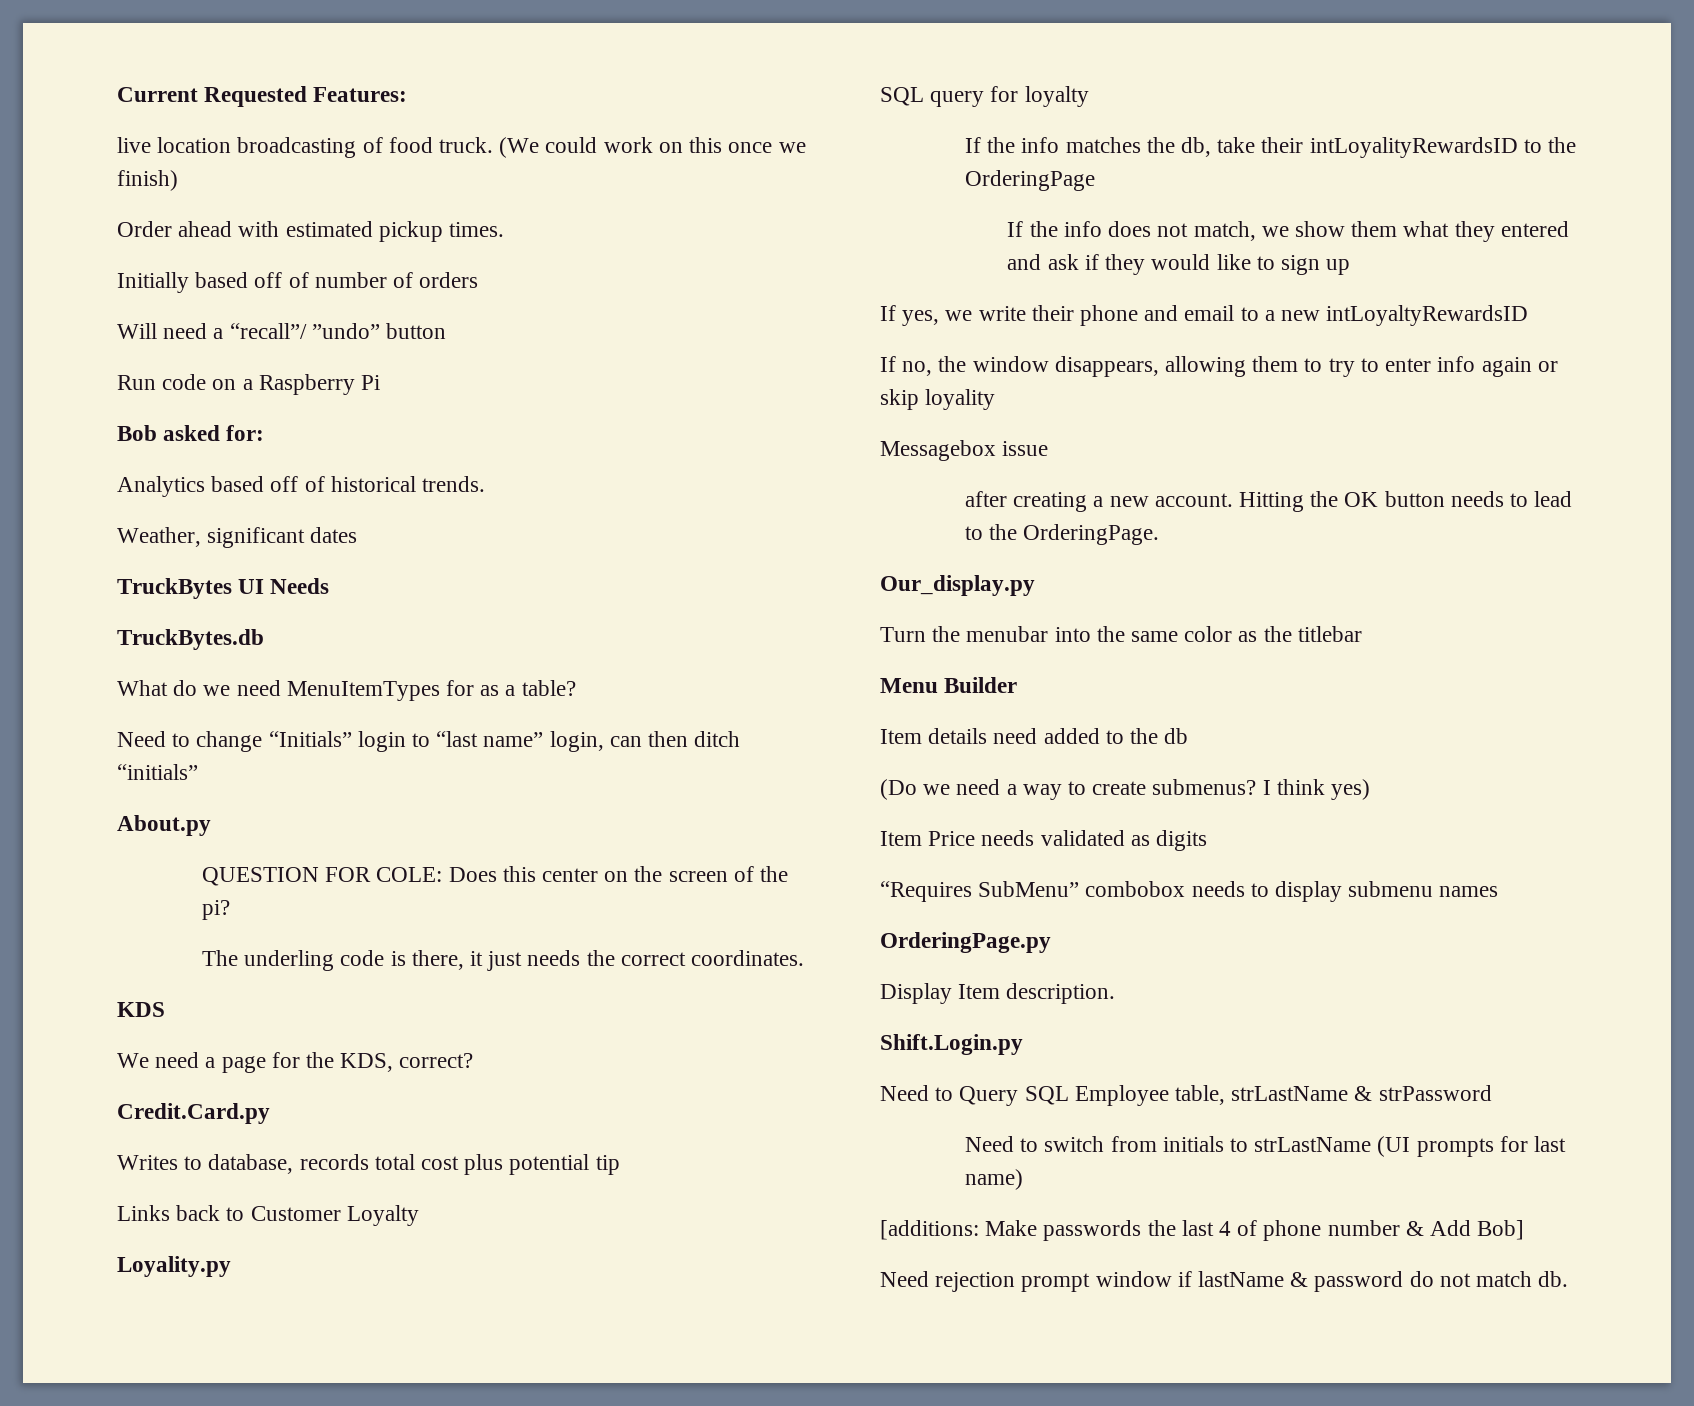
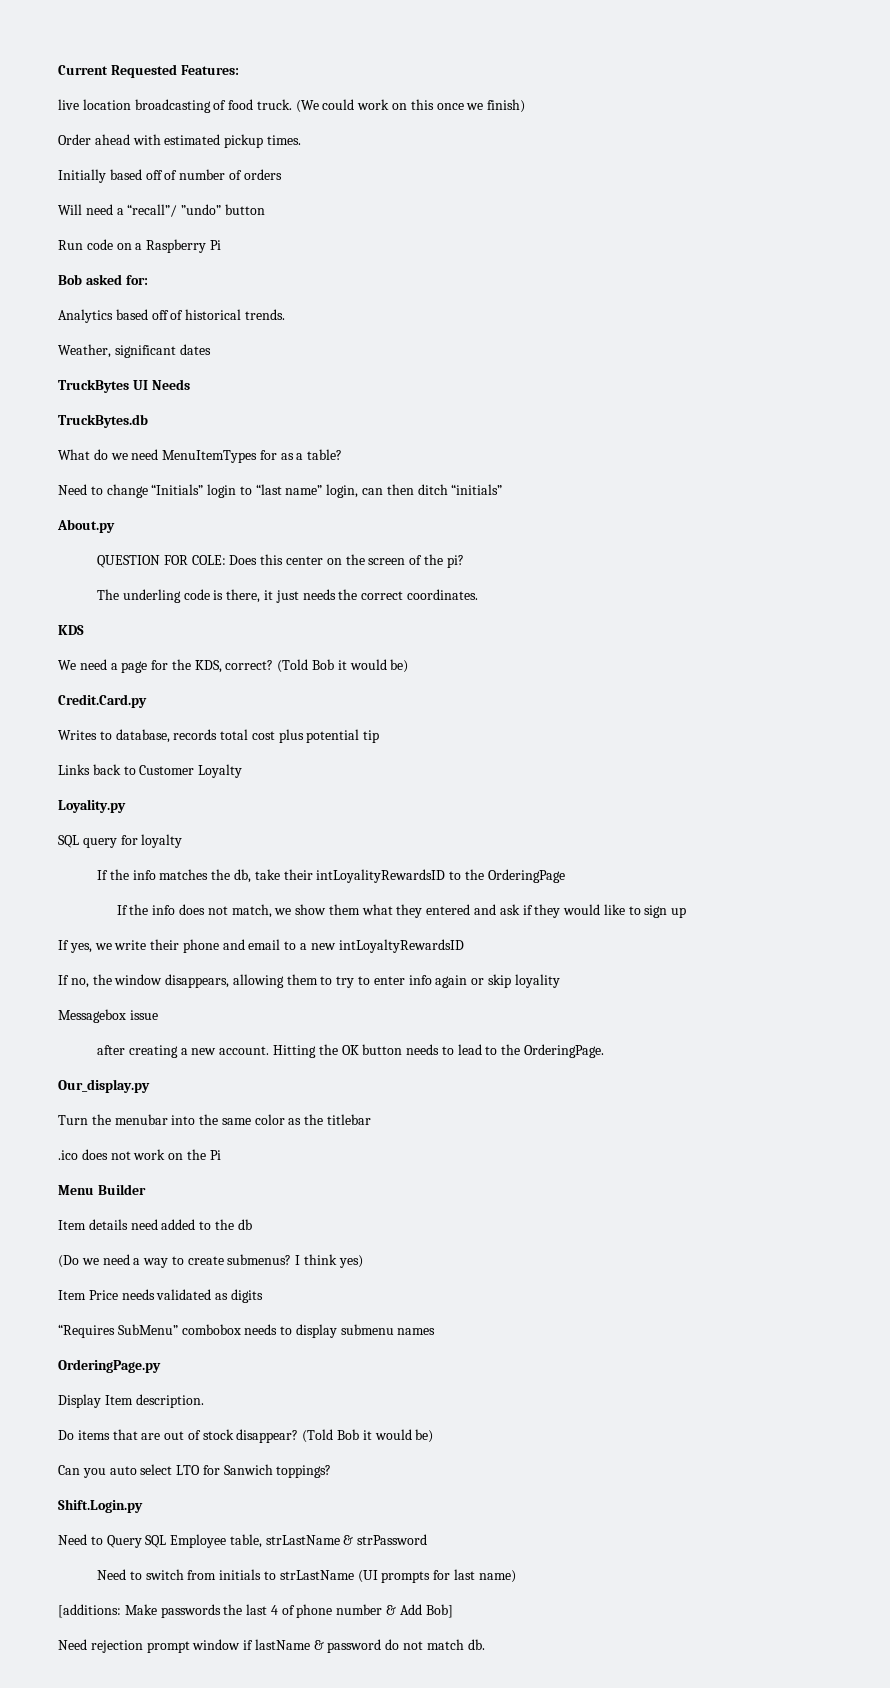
- We need a page for the KDS, correct?
+ We need a page for the KDS, correct? (Told Bob it would be)
+ .ico does not work on the Pi
+ Do items that are out of stock disappear? (Told Bob it would be)
+ Can you auto select LTO for Sanwich toppings?

